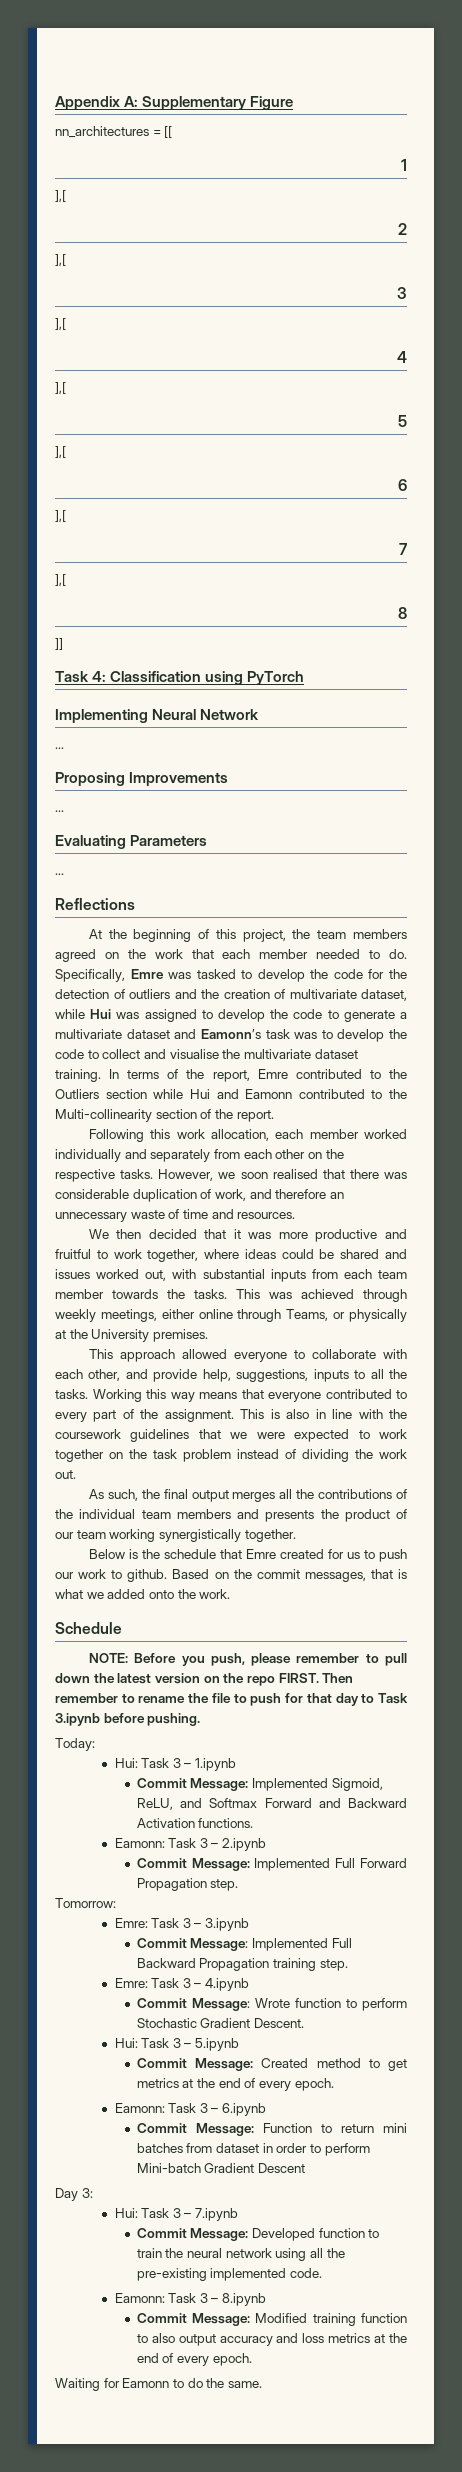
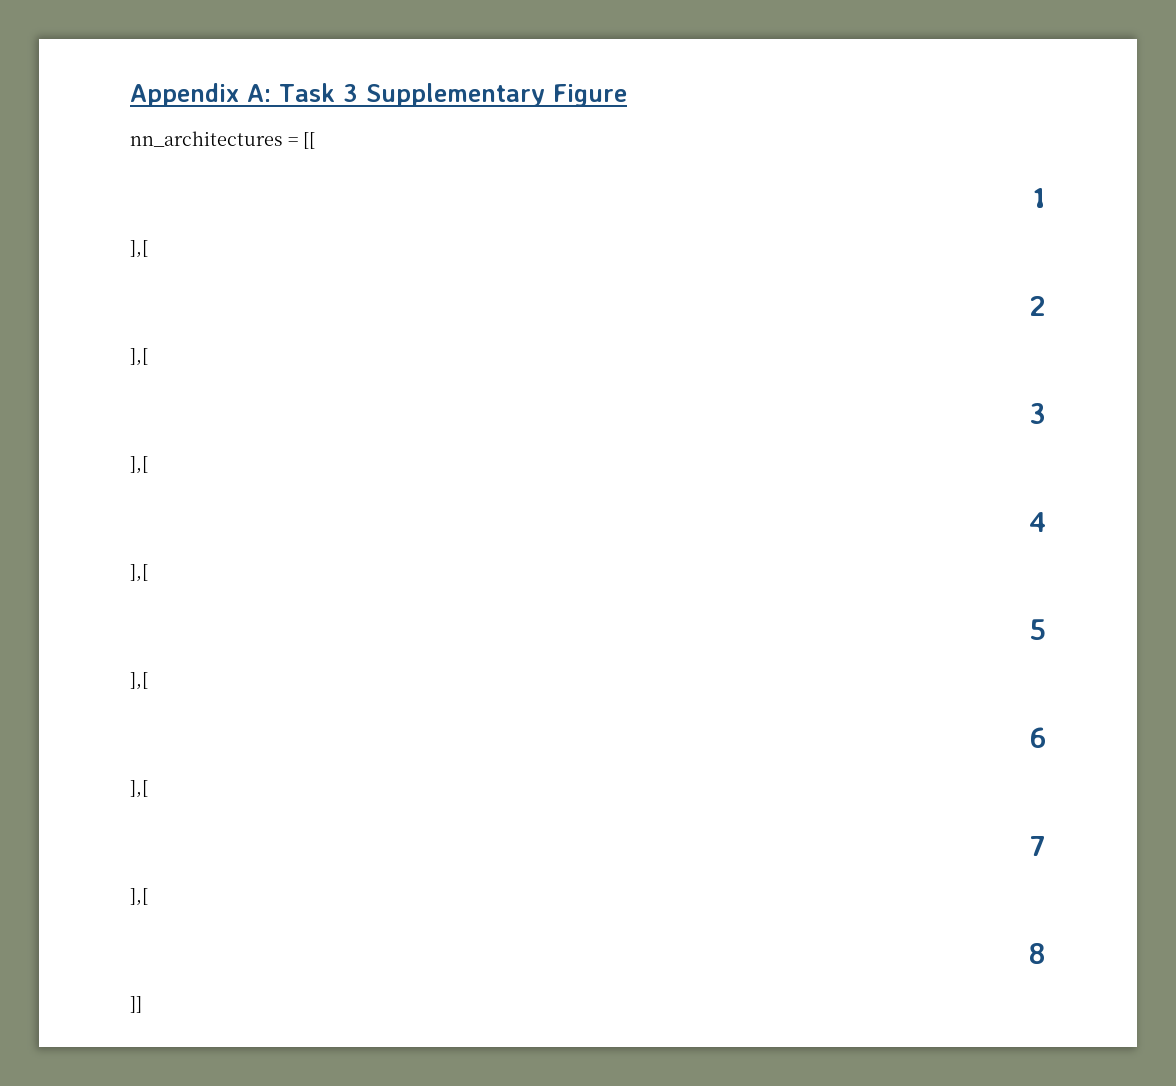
- Appendix A: Supplementary Figure
+ Appendix A: Task 3 Supplementary Figure
- Task 4: Classification using PyTorch
- Implementing Neural Network
- ...
- Proposing Improvements
- ...
- Evaluating Parameters
- ...
- Reflections
- At the beginning of this project, the team members agreed on the work that each member needed to do. Specifically, Emre was tasked to develop the code for the detection of outliers and the creation of multivariate dataset, while Hui was assigned to develop the code to generate a multivariate dataset and Eamonn’s task was to develop the code to collect and visualise the multivariate dataset training. In terms of the report, Emre contributed to the Outliers section while Hui and Eamonn contributed to the Multi-collinearity section of the report.
- Following this work allocation, each member worked individually and separately from each other on the respective tasks. However, we soon realised that there was considerable duplication of work, and therefore an unnecessary waste of time and resources.
- We then decided that it was more productive and fruitful to work together, where ideas could be shared and issues worked out, with substantial inputs from each team member towards the tasks. This was achieved through weekly meetings, either online through Teams, or physically at the University premises.
- This approach allowed everyone to collaborate with each other, and provide help, suggestions, inputs to all the tasks. Working this way means that everyone contributed to every part of the assignment. This is also in line with the coursework guidelines that we were expected to work together on the task problem instead of dividing the work out.
- As such, the final output merges all the contributions of the individual team members and presents the product of our team working synergistically together.
- Below is the schedule that Emre created for us to push our work to github. Based on the commit messages, that is what we added onto the work.
- Schedule
- NOTE: Before you push, please remember to pull down the latest version on the repo FIRST. Then remember to rename the file to push for that day to Task 3.ipynb before pushing.
- Today:
- Hui: Task 3 – 1.ipynb
- Commit Message: Implemented Sigmoid, ReLU, and Softmax Forward and Backward Activation functions.
- Eamonn: Task 3 – 2.ipynb
- Commit Message: Implemented Full Forward Propagation step.
- Tomorrow:
- Emre: Task 3 – 3.ipynb
- Commit Message: Implemented Full Backward Propagation training step.
- Emre: Task 3 – 4.ipynb
- Commit Message: Wrote function to perform Stochastic Gradient Descent.
- Hui: Task 3 – 5.ipynb
- Commit Message: Created method to get metrics at the end of every epoch.
- Eamonn: Task 3 – 6.ipynb
- Commit Message: Function to return mini batches from dataset in order to perform Mini-batch Gradient Descent
- Day 3:
- Hui: Task 3 – 7.ipynb
- Commit Message: Developed function to train the neural network using all the pre-existing implemented code.
- Eamonn: Task 3 – 8.ipynb
- Commit Message: Modified training function to also output accuracy and loss metrics at the end of every epoch.
- Waiting for Eamonn to do the same.

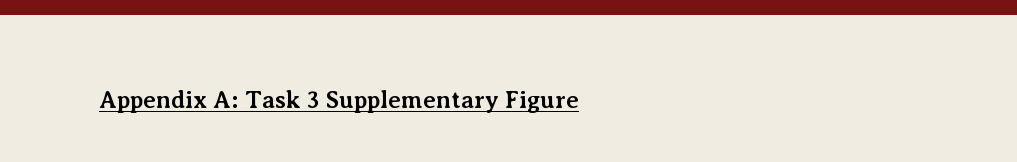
- nn_architectures = [[
- 1
- ],[
- 2
- ],[
- 3
- ],[
- 4
- ],[
- 5
- ],[
- 6
- ],[
- 7
- ],[
- 8
- ]]

